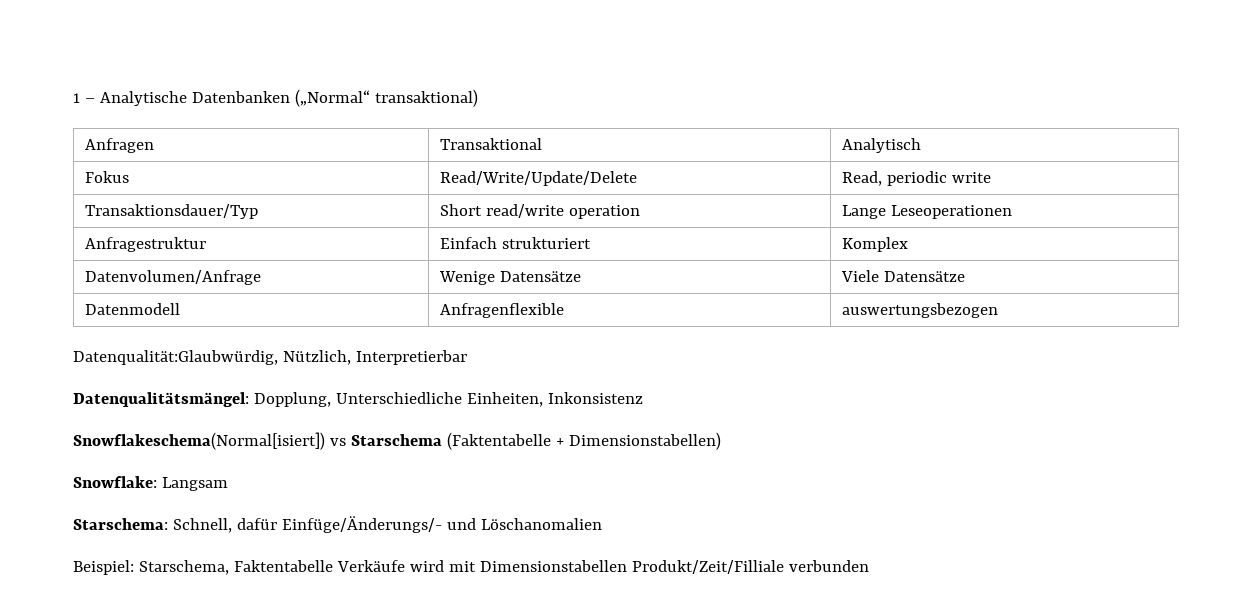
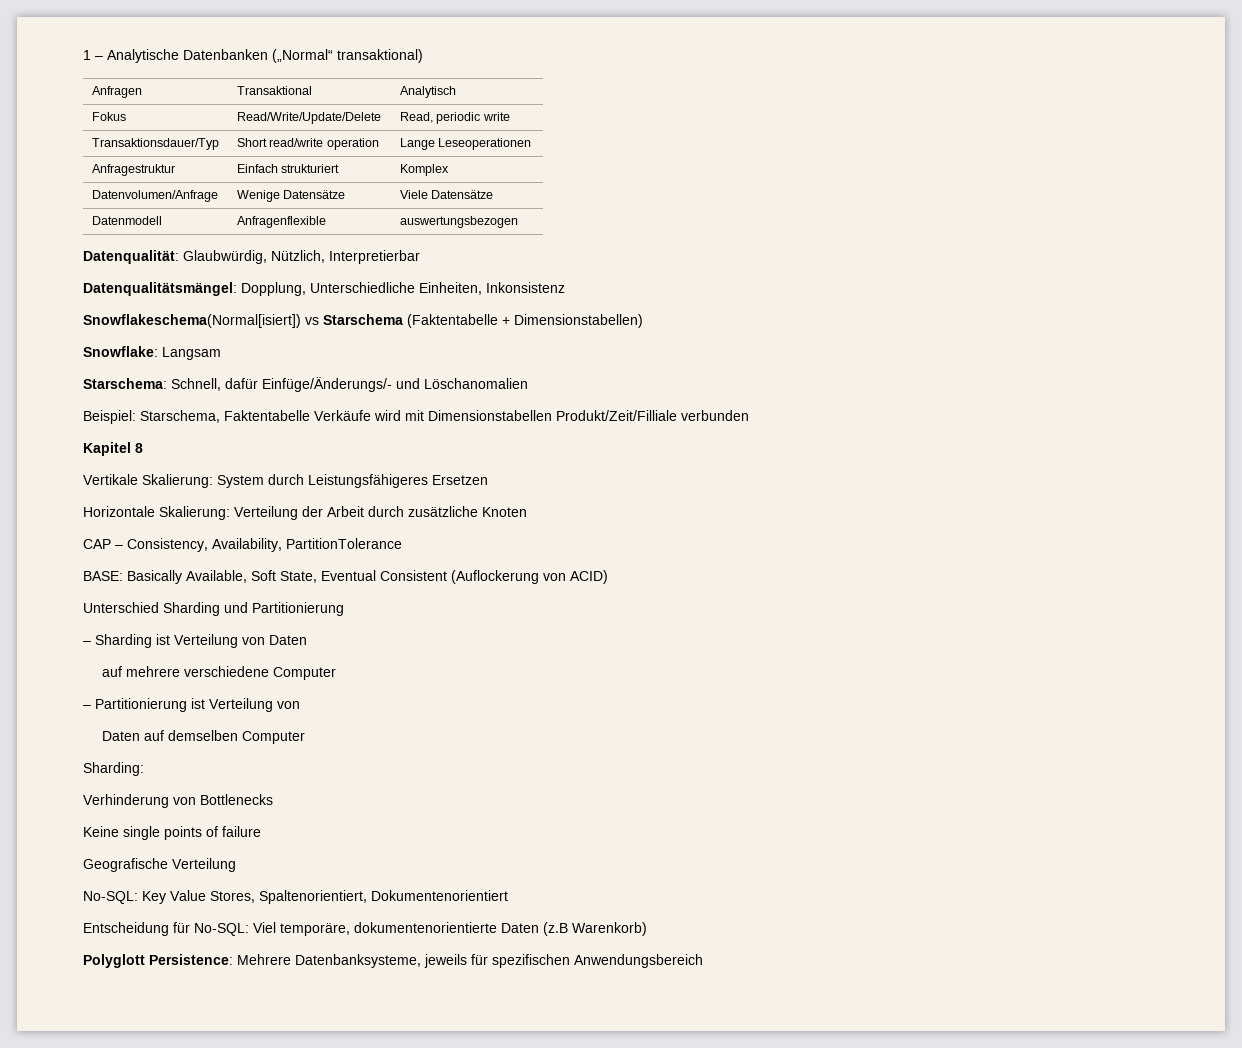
- Datenqualität:Glaubwürdig, Nützlich, Interpretierbar
+ Datenqualität: Glaubwürdig, Nützlich, Interpretierbar
+ Kapitel 8
+ Vertikale Skalierung: System durch Leistungsfähigeres Ersetzen
+ Horizontale Skalierung: Verteilung der Arbeit durch zusätzliche Knoten
+ CAP – Consistency, Availability, PartitionTolerance
+ BASE: Basically Available, Soft State, Eventual Consistent (Auflockerung von ACID)
+ Unterschied Sharding und Partitionierung
+ – Sharding ist Verteilung von Daten
+ auf mehrere verschiedene Computer
+ – Partitionierung ist Verteilung von
+ Daten auf demselben Computer
+ Sharding:
+ Verhinderung von Bottlenecks
+ Keine single points of failure
+ Geografische Verteilung
+ No-SQL: Key Value Stores, Spaltenorientiert, Dokumentenorientiert
+ Entscheidung für No-SQL: Viel temporäre, dokumentenorientierte Daten (z.B Warenkorb)
+ Polyglott Persistence: Mehrere Datenbanksysteme, jeweils für spezifischen Anwendungsbereich

